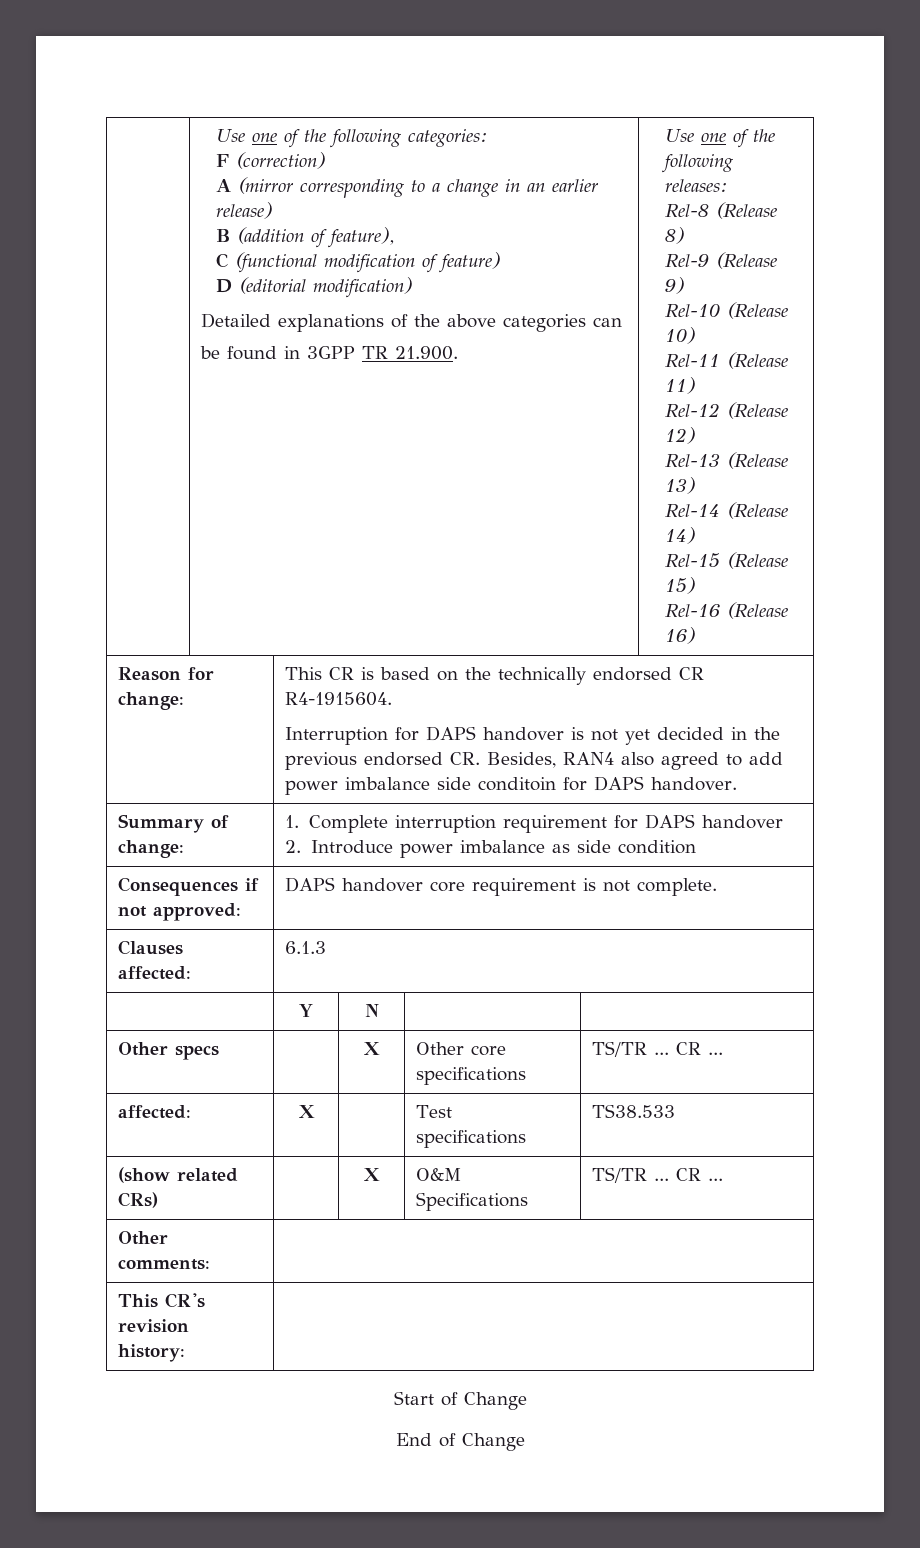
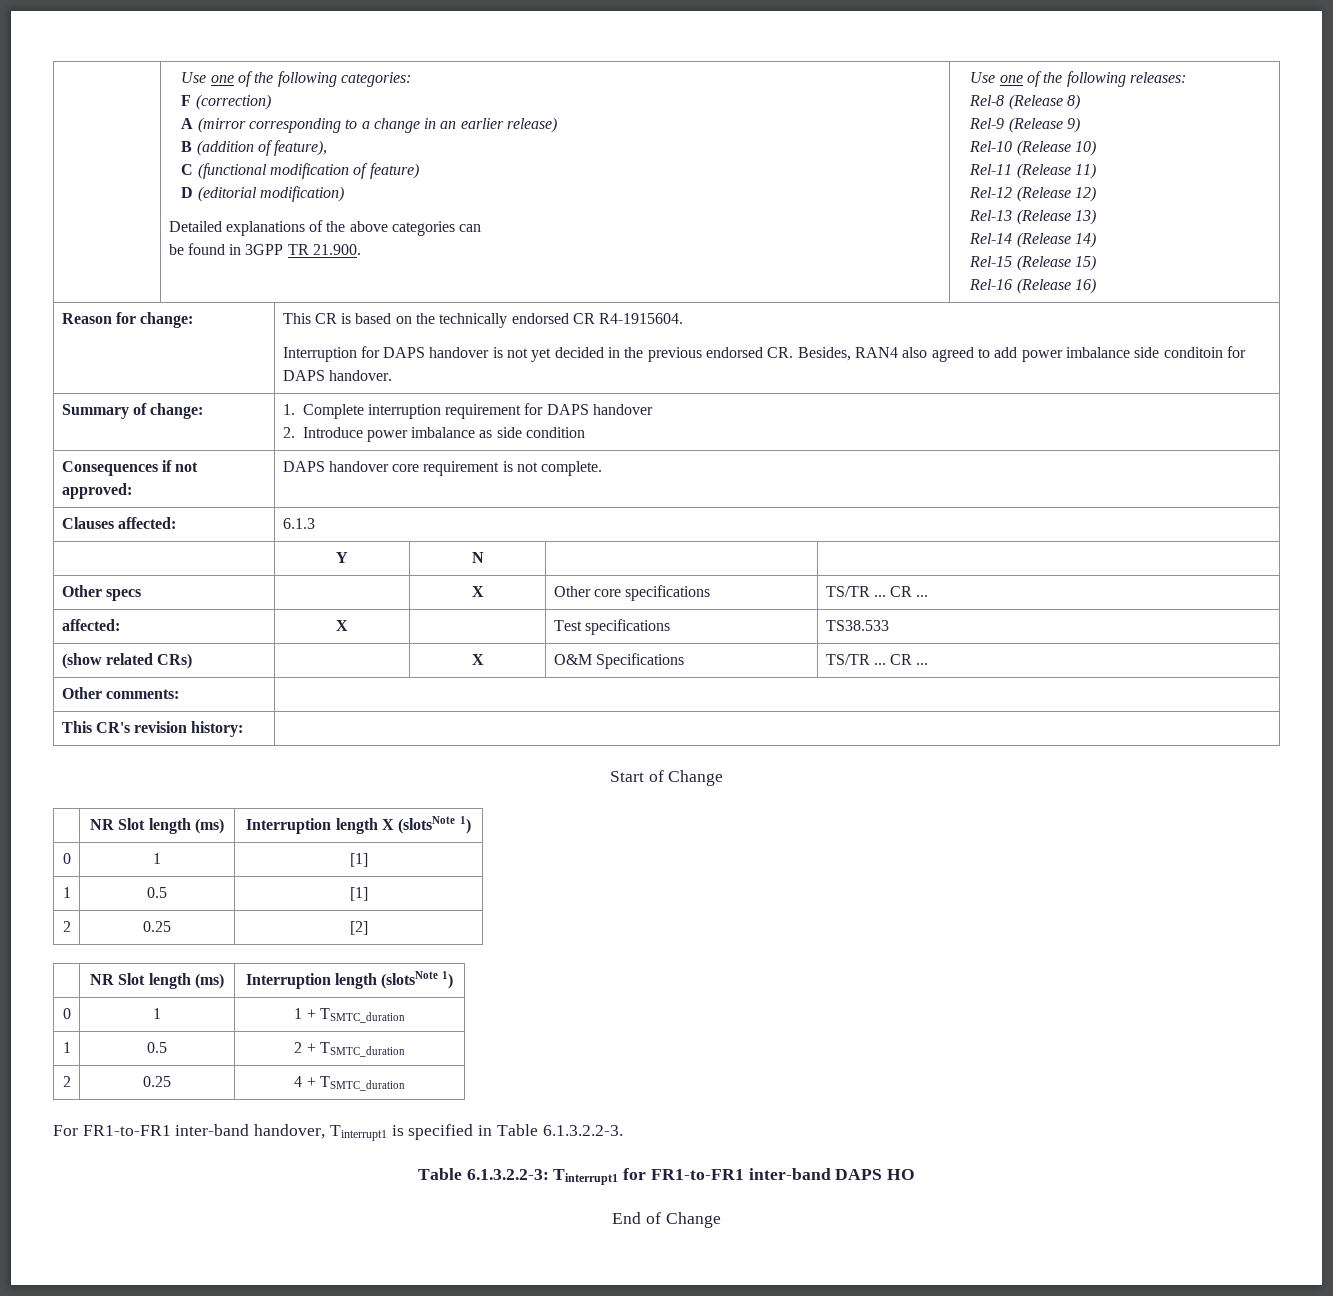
+ | NR Slot length (ms) | Interruption length X (slotsNote 1)
+ 0 | 1 | [1]
+ 1 | 0.5 | [1]
+ 2 | 0.25 | [2]
+ | NR Slot length (ms) | Interruption length (slotsNote 1)
+ 0 | 1 | 1 + TSMTC_duration
+ 1 | 0.5 | 2 + TSMTC_duration
+ 2 | 0.25 | 4 + TSMTC_duration
+ For FR1-to-FR1 inter-band handover, Tinterrupt1 is specified in Table 6.1.3.2.2-3.
+ Table 6.1.3.2.2-3: Tinterrupt1 for FR1-to-FR1 inter-band DAPS HO

